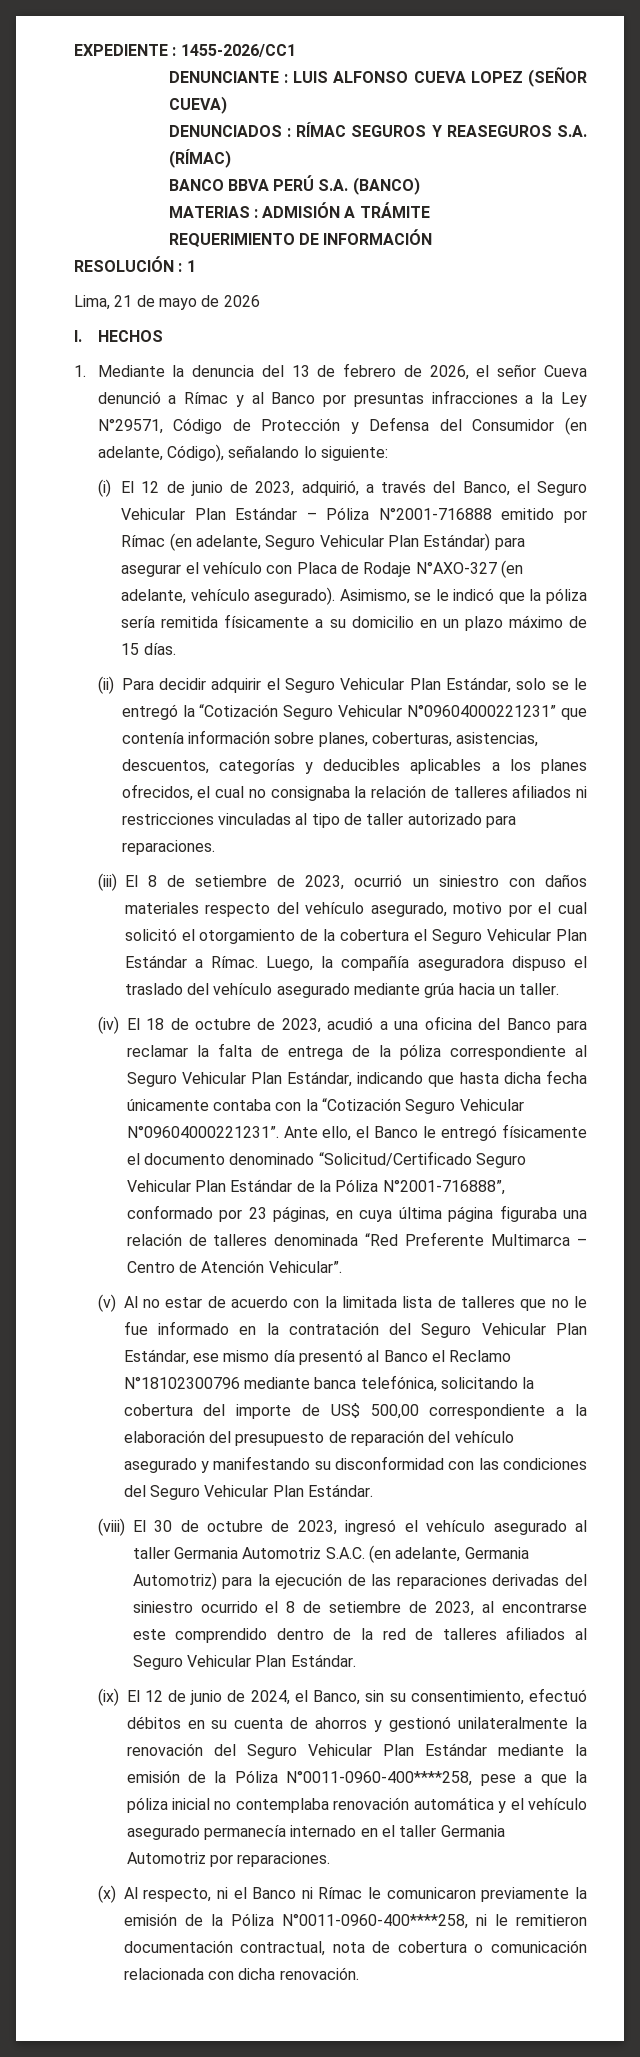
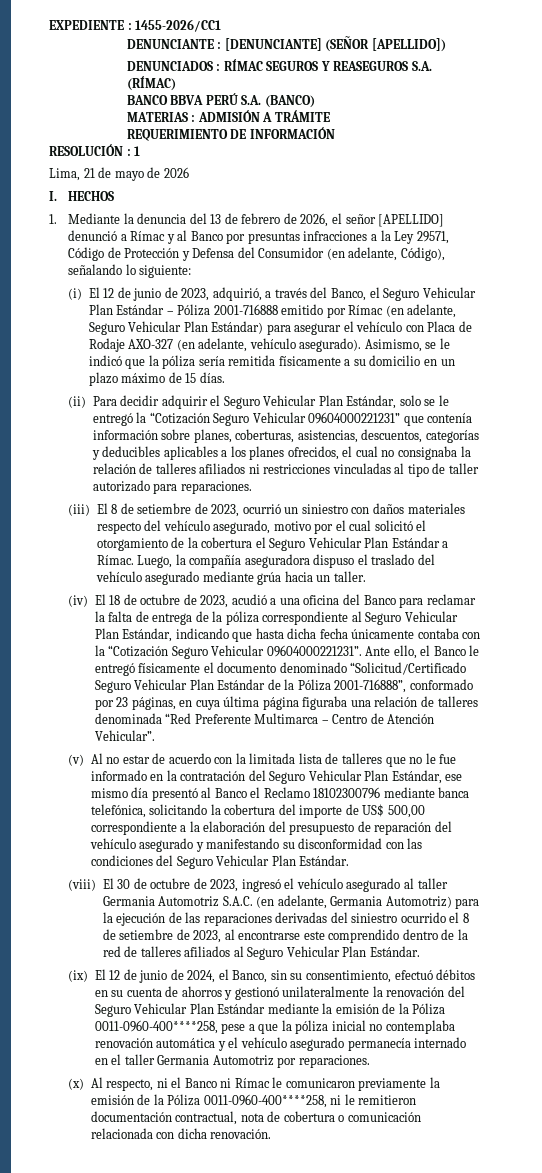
- DENUNCIANTE : LUIS ALFONSO CUEVA LOPEZ (SEÑOR CUEVA)
+ DENUNCIANTE : [DENUNCIANTE] (SEÑOR [APELLIDO])
- 1. Mediante la denuncia del 13 de febrero de 2026, el señor Cueva denunció a Rímac y al Banco por presuntas infracciones a la Ley N°29571, Código de Protección y Defensa del Consumidor (en adelante, Código), señalando lo siguiente:
+ 1. Mediante la denuncia del 13 de febrero de 2026, el señor [APELLIDO] denunció a Rímac y al Banco por presuntas infracciones a la Ley 29571, Código de Protección y Defensa del Consumidor (en adelante, Código), señalando lo siguiente:
- (i) El 12 de junio de 2023, adquirió, a través del Banco, el Seguro Vehicular Plan Estándar – Póliza N°2001-716888 emitido por Rímac (en adelante, Seguro Vehicular Plan Estándar) para asegurar el vehículo con Placa de Rodaje N°AXO-327 (en adelante, vehículo asegurado).
+ (i) El 12 de junio de 2023, adquirió, a través del Banco, el Seguro Vehicular Plan Estándar – Póliza 2001-716888 emitido por Rímac (en adelante, Seguro Vehicular Plan Estándar) para asegurar el vehículo con Placa de Rodaje AXO-327 (en adelante, vehículo asegurado).
- (ii) Para decidir adquirir el Seguro Vehicular Plan Estándar, solo se le entregó la “Cotización Seguro Vehicular N°09604000221231” que contenía información sobre planes, coberturas, asistencias, descuentos, categorías y deducibles aplicables a los planes ofrecidos, el cual no consignaba la relación de talleres afiliados ni restricciones vinculadas al tipo de taller autorizado para reparaciones.
+ (ii) Para decidir adquirir el Seguro Vehicular Plan Estándar, solo se le entregó la “Cotización Seguro Vehicular 09604000221231” que contenía información sobre planes, coberturas, asistencias, descuentos, categorías y deducibles aplicables a los planes ofrecidos, el cual no consignaba la relación de talleres afiliados ni restricciones vinculadas al tipo de taller autorizado para reparaciones.
- (iv) El 18 de octubre de 2023, acudió a una oficina del Banco para reclamar la falta de entrega de la póliza correspondiente al Seguro Vehicular Plan Estándar, indicando que hasta dicha fecha únicamente contaba con la “Cotización Seguro Vehicular N°09604000221231”.
+ (iv) El 18 de octubre de 2023, acudió a una oficina del Banco para reclamar la falta de entrega de la póliza correspondiente al Seguro Vehicular Plan Estándar, indicando que hasta dicha fecha únicamente contaba con la “Cotización Seguro Vehicular 09604000221231”.
- Ante ello, el Banco le entregó físicamente el documento denominado “Solicitud/Certificado Seguro Vehicular Plan Estándar de la Póliza N°2001-716888”, conformado por 23 páginas, en cuya última página figuraba una relación de talleres denominada “Red Preferente Multimarca – Centro de Atención Vehicular”.
+ Ante ello, el Banco le entregó físicamente el documento denominado “Solicitud/Certificado Seguro Vehicular Plan Estándar de la Póliza 2001-716888”, conformado por 23 páginas, en cuya última página figuraba una relación de talleres denominada “Red Preferente Multimarca – Centro de Atención Vehicular”.
- (v) Al no estar de acuerdo con la limitada lista de talleres que no le fue informado en la contratación del Seguro Vehicular Plan Estándar, ese mismo día presentó al Banco el Reclamo N°18102300796 mediante banca telefónica, solicitando la cobertura del importe de US$ 500,00 correspondiente a la elaboración del presupuesto de reparación del vehículo asegurado y manifestando su disconformidad con las condiciones del Seguro Vehicular Plan Estándar.
+ (v) Al no estar de acuerdo con la limitada lista de talleres que no le fue informado en la contratación del Seguro Vehicular Plan Estándar, ese mismo día presentó al Banco el Reclamo 18102300796 mediante banca telefónica, solicitando la cobertura del importe de US$ 500,00 correspondiente a la elaboración del presupuesto de reparación del vehículo asegurado y manifestando su disconformidad con las condiciones del Seguro Vehicular Plan Estándar.
- (ix) El 12 de junio de 2024, el Banco, sin su consentimiento, efectuó débitos en su cuenta de ahorros y gestionó unilateralmente la renovación del Seguro Vehicular Plan Estándar mediante la emisión de la Póliza N°0011-0960-400****258, pese a que la póliza inicial no contemplaba renovación automática y el vehículo asegurado permanecía internado en el taller Germania Automotriz por reparaciones.
+ (ix) El 12 de junio de 2024, el Banco, sin su consentimiento, efectuó débitos en su cuenta de ahorros y gestionó unilateralmente la renovación del Seguro Vehicular Plan Estándar mediante la emisión de la Póliza 0011-0960-400****258, pese a que la póliza inicial no contemplaba renovación automática y el vehículo asegurado permanecía internado en el taller Germania Automotriz por reparaciones.
- (x) Al respecto, ni el Banco ni Rímac le comunicaron previamente la emisión de la Póliza N°0011-0960-400****258, ni le remitieron documentación contractual, nota de cobertura o comunicación relacionada con dicha renovación.
+ (x) Al respecto, ni el Banco ni Rímac le comunicaron previamente la emisión de la Póliza 0011-0960-400****258, ni le remitieron documentación contractual, nota de cobertura o comunicación relacionada con dicha renovación.

